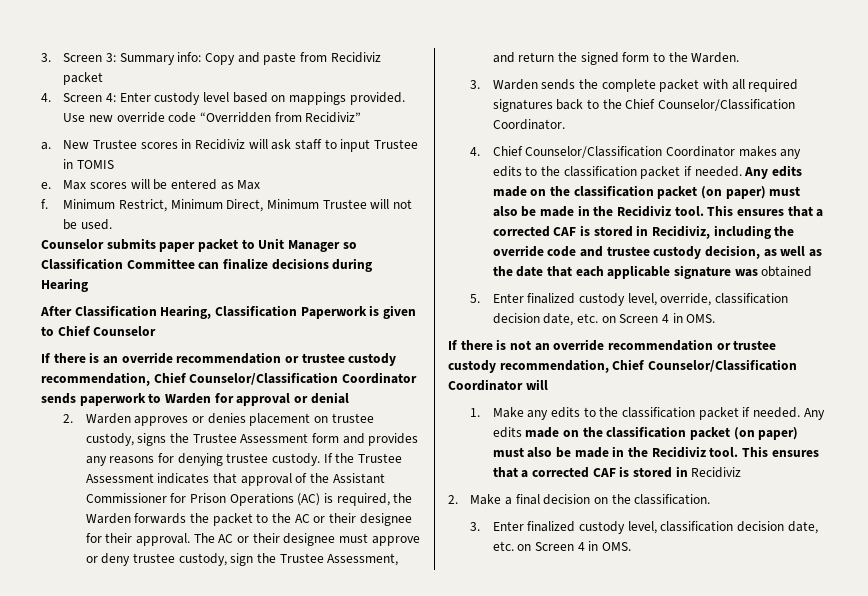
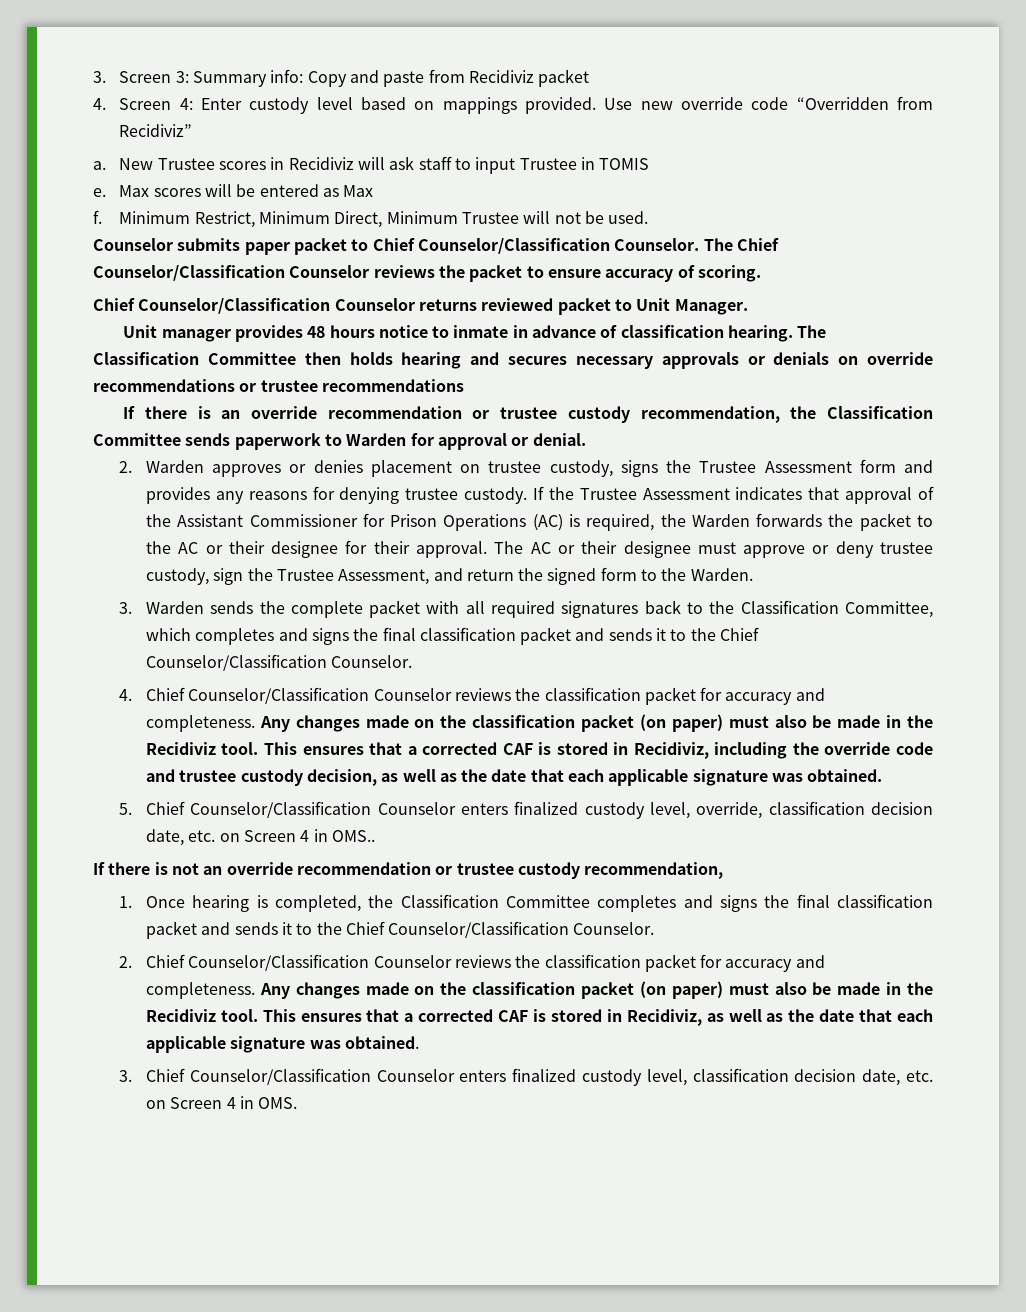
- Counselor submits paper packet to Unit Manager so Classification Committee can finalize decisions during Hearing
- After Classification Hearing, Classification Paperwork is given to Chief Counselor
+ Counselor submits paper packet to Chief Counselor/Classification Counselor. The Chief Counselor/Classification Counselor reviews the packet to ensure accuracy of scoring.
+ Chief Counselor/Classification Counselor returns reviewed packet to Unit Manager.
+ Unit manager provides 48 hours notice to inmate in advance of classification hearing. The Classification Committee then holds hearing and secures necessary approvals or denials on override recommendations or trustee recommendations
- If there is an override recommendation or trustee custody recommendation, Chief Counselor/Classification Coordinator sends paperwork to Warden for approval or denial
+ If there is an override recommendation or trustee custody recommendation, the Classification Committee sends paperwork to Warden for approval or denial.
- 3. Warden sends the complete packet with all required signatures back to the Chief Counselor/Classification Coordinator.
+ 3. Warden sends the complete packet with all required signatures back to the Classification Committee, which completes and signs the final classification packet and sends it to the Chief Counselor/Classification Counselor.
- 4. Chief Counselor/Classification Coordinator makes any edits to the classification packet if needed. Any edits made on the classification packet (on paper) must also be made in the Recidiviz tool.
+ 4. Chief Counselor/Classification Counselor reviews the classification packet for accuracy and completeness. Any changes made on the classification packet (on paper) must also be made in the Recidiviz tool.
- This ensures that a corrected CAF is stored in Recidiviz, including the override code and trustee custody decision, as well as the date that each applicable signature was obtained
+ This ensures that a corrected CAF is stored in Recidiviz, including the override code and trustee custody decision, as well as the date that each applicable signature was obtained.
- 5. Enter finalized custody level, override, classification decision date, etc. on Screen 4 in OMS.
+ 5. Chief Counselor/Classification Counselor enters finalized custody level, override, classification decision date, etc. on Screen 4 in OMS..
- If there is not an override recommendation or trustee custody recommendation, Chief Counselor/Classification Coordinator will
- 1. Make any edits to the classification packet if needed. Any edits made on the classification packet (on paper) must also be made in the Recidiviz tool.
+ If there is not an override recommendation or trustee custody recommendation,
+ 1. Once hearing is completed, the Classification Committee completes and signs the final classification packet and sends it to the Chief Counselor/Classification Counselor.
+ 2. Chief Counselor/Classification Counselor reviews the classification packet for accuracy and completeness. Any changes made on the classification packet (on paper) must also be made in the Recidiviz tool.
- This ensures that a corrected CAF is stored in Recidiviz
- 2. Make a final decision on the classification.
- 3. Enter finalized custody level, classification decision date, etc. on Screen 4 in OMS.
+ This ensures that a corrected CAF is stored in Recidiviz, as well as the date that each applicable signature was obtained.
+ 3. Chief Counselor/Classification Counselor enters finalized custody level, classification decision date, etc. on Screen 4 in OMS.

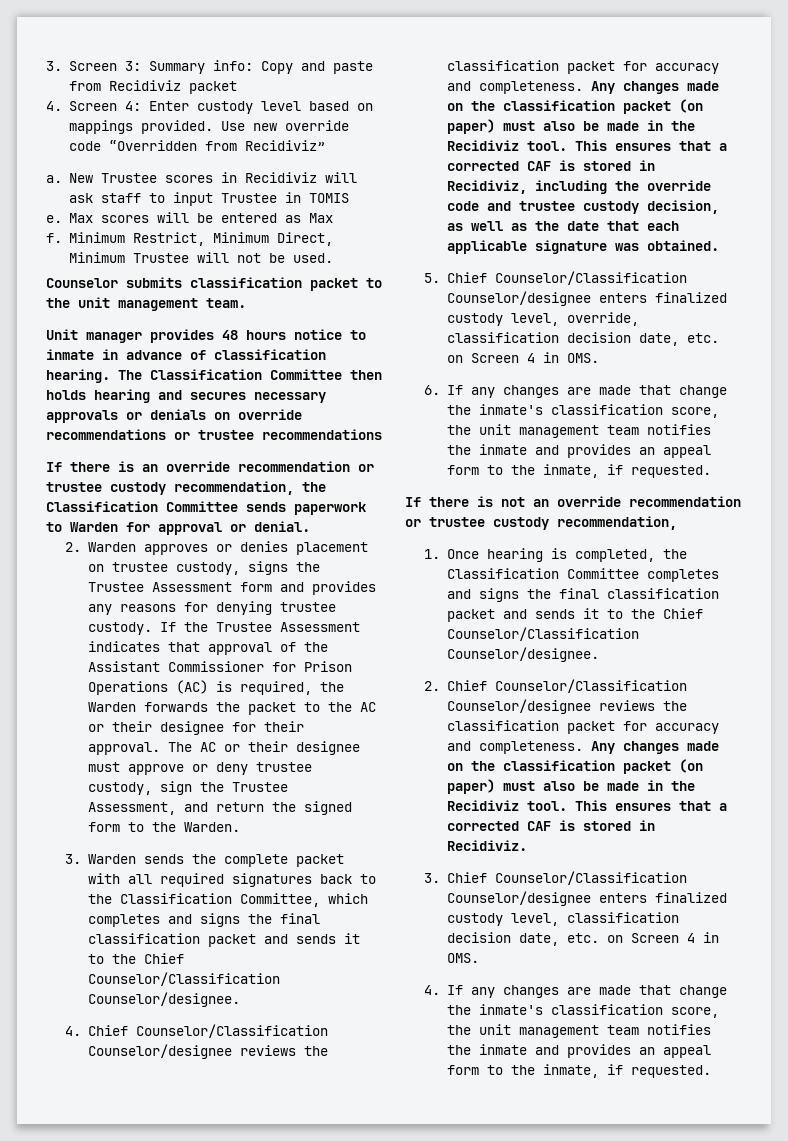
- Counselor submits paper packet to Chief Counselor/Classification Counselor. The Chief Counselor/Classification Counselor reviews the packet to ensure accuracy of scoring.
- Chief Counselor/Classification Counselor returns reviewed packet to Unit Manager.
+ Counselor submits classification packet to the unit management team.
- 3. Warden sends the complete packet with all required signatures back to the Classification Committee, which completes and signs the final classification packet and sends it to the Chief Counselor/Classification Counselor.
+ 3. Warden sends the complete packet with all required signatures back to the Classification Committee, which completes and signs the final classification packet and sends it to the Chief Counselor/Classification Counselor/designee.
- 4. Chief Counselor/Classification Counselor reviews the classification packet for accuracy and completeness.
+ 4. Chief Counselor/Classification Counselor/designee reviews the classification packet for accuracy and completeness.
- 5. Chief Counselor/Classification Counselor enters finalized custody level, override, classification decision date, etc. on Screen 4 in OMS..
+ 5. Chief Counselor/Classification Counselor/designee enters finalized custody level, override, classification decision date, etc. on Screen 4 in OMS.
+ 6. If any changes are made that change the inmate's classification score, the unit management team notifies the inmate and provides an appeal form to the inmate, if requested.
- 1. Once hearing is completed, the Classification Committee completes and signs the final classification packet and sends it to the Chief Counselor/Classification Counselor.
+ 1. Once hearing is completed, the Classification Committee completes and signs the final classification packet and sends it to the Chief Counselor/Classification Counselor/designee.
- 2. Chief Counselor/Classification Counselor reviews the classification packet for accuracy and completeness.
+ 2. Chief Counselor/Classification Counselor/designee reviews the classification packet for accuracy and completeness.
- This ensures that a corrected CAF is stored in Recidiviz, as well as the date that each applicable signature was obtained.
+ This ensures that a corrected CAF is stored in Recidiviz.
- 3. Chief Counselor/Classification Counselor enters finalized custody level, classification decision date, etc. on Screen 4 in OMS.
+ 3. Chief Counselor/Classification Counselor/designee enters finalized custody level, classification decision date, etc. on Screen 4 in OMS.
+ 4. If any changes are made that change the inmate's classification score, the unit management team notifies the inmate and provides an appeal form to the inmate, if requested.

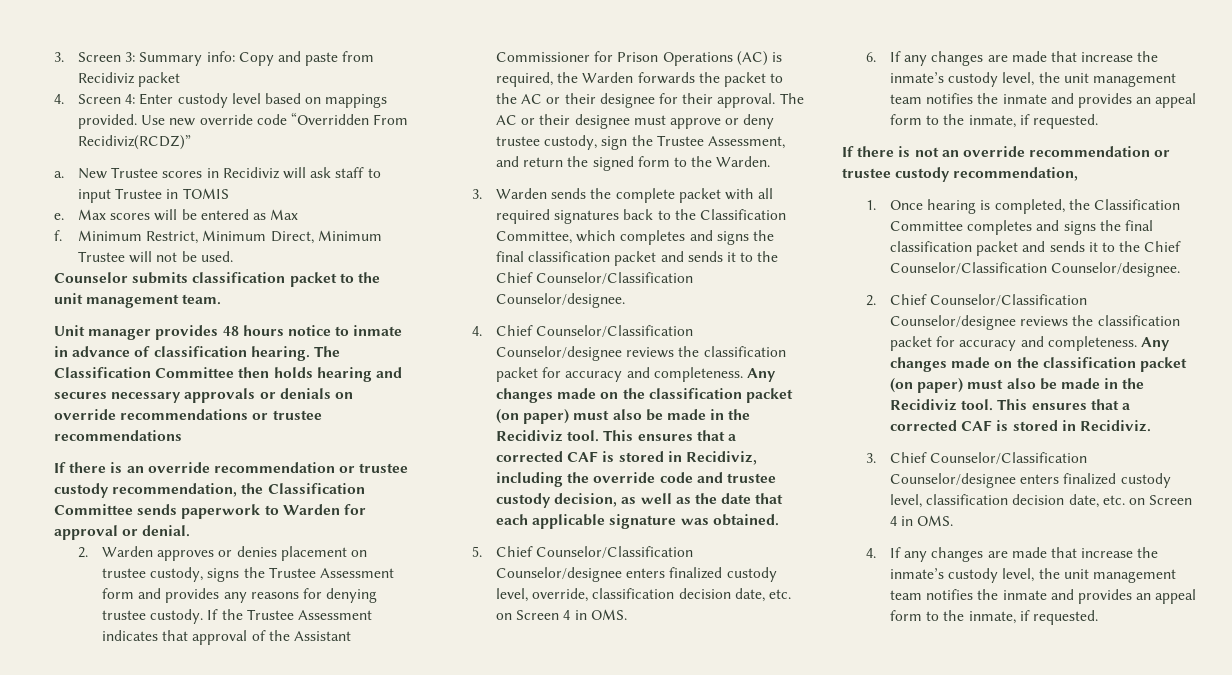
- Use new override code “Overridden from Recidiviz”
+ Use new override code “Overridden From Recidiviz(RCDZ)”
- 6. If any changes are made that change the inmate's classification score, the unit management team notifies the inmate and provides an appeal form to the inmate, if requested.
+ 6. If any changes are made that increase the inmate’s custody level, the unit management team notifies the inmate and provides an appeal form to the inmate, if requested.
- 4. If any changes are made that change the inmate's classification score, the unit management team notifies the inmate and provides an appeal form to the inmate, if requested.
+ 4. If any changes are made that increase the inmate’s custody level, the unit management team notifies the inmate and provides an appeal form to the inmate, if requested.

